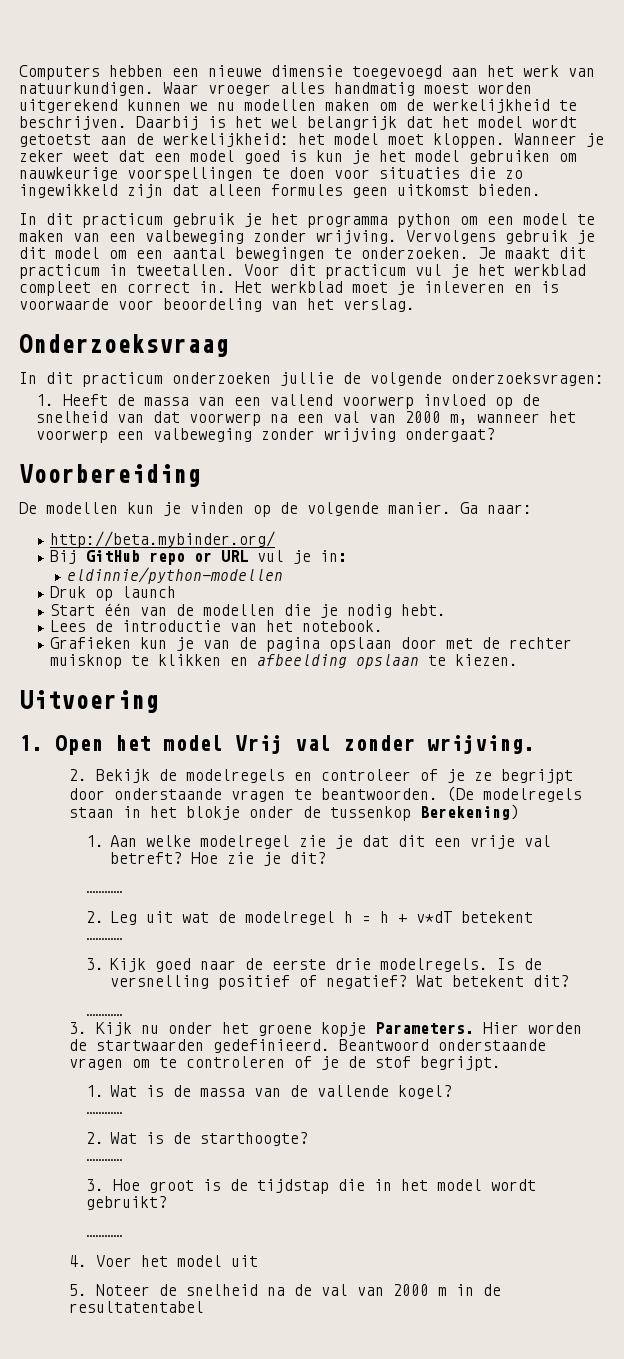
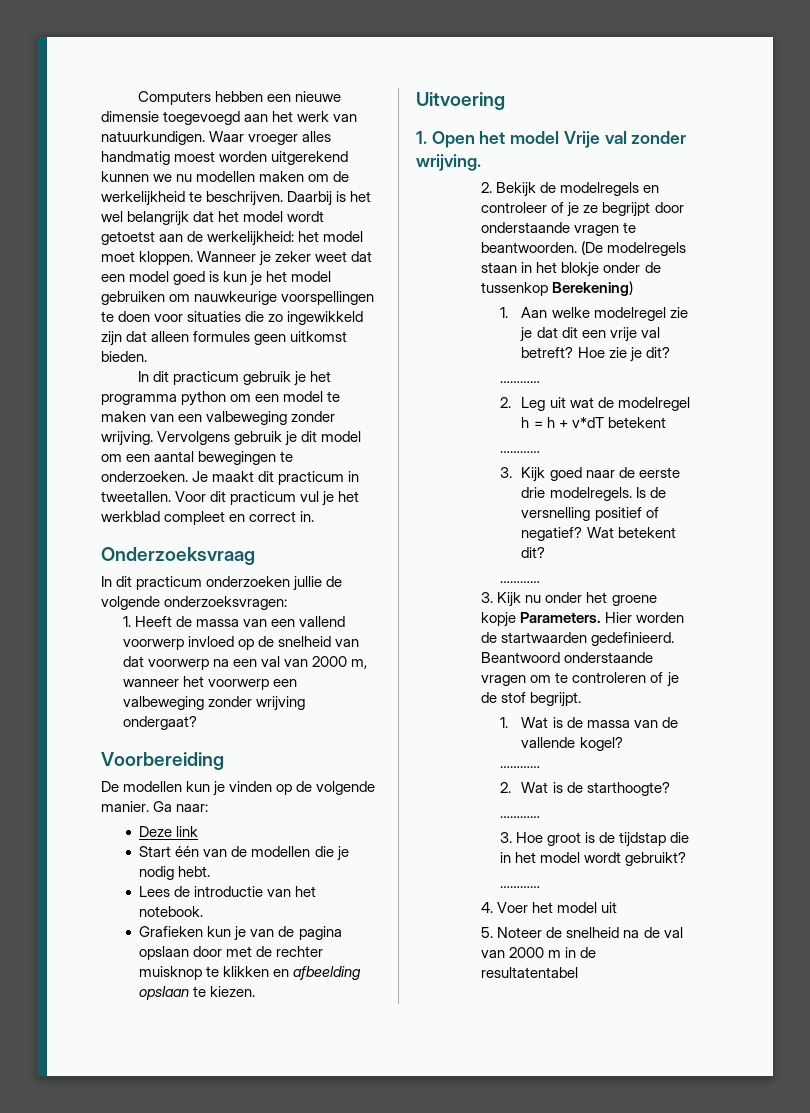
- Het werkblad moet je inleveren en is voorwaarde voor beoordeling van het verslag.
- http://beta.mybinder.org/
- Bij GitHub repo or URL vul je in:
- eldinnie/python-modellen
- Druk op launch
+ Deze link
- 1. Open het model Vrij val zonder wrijving.
+ 1. Open het model Vrije val zonder wrijving.

